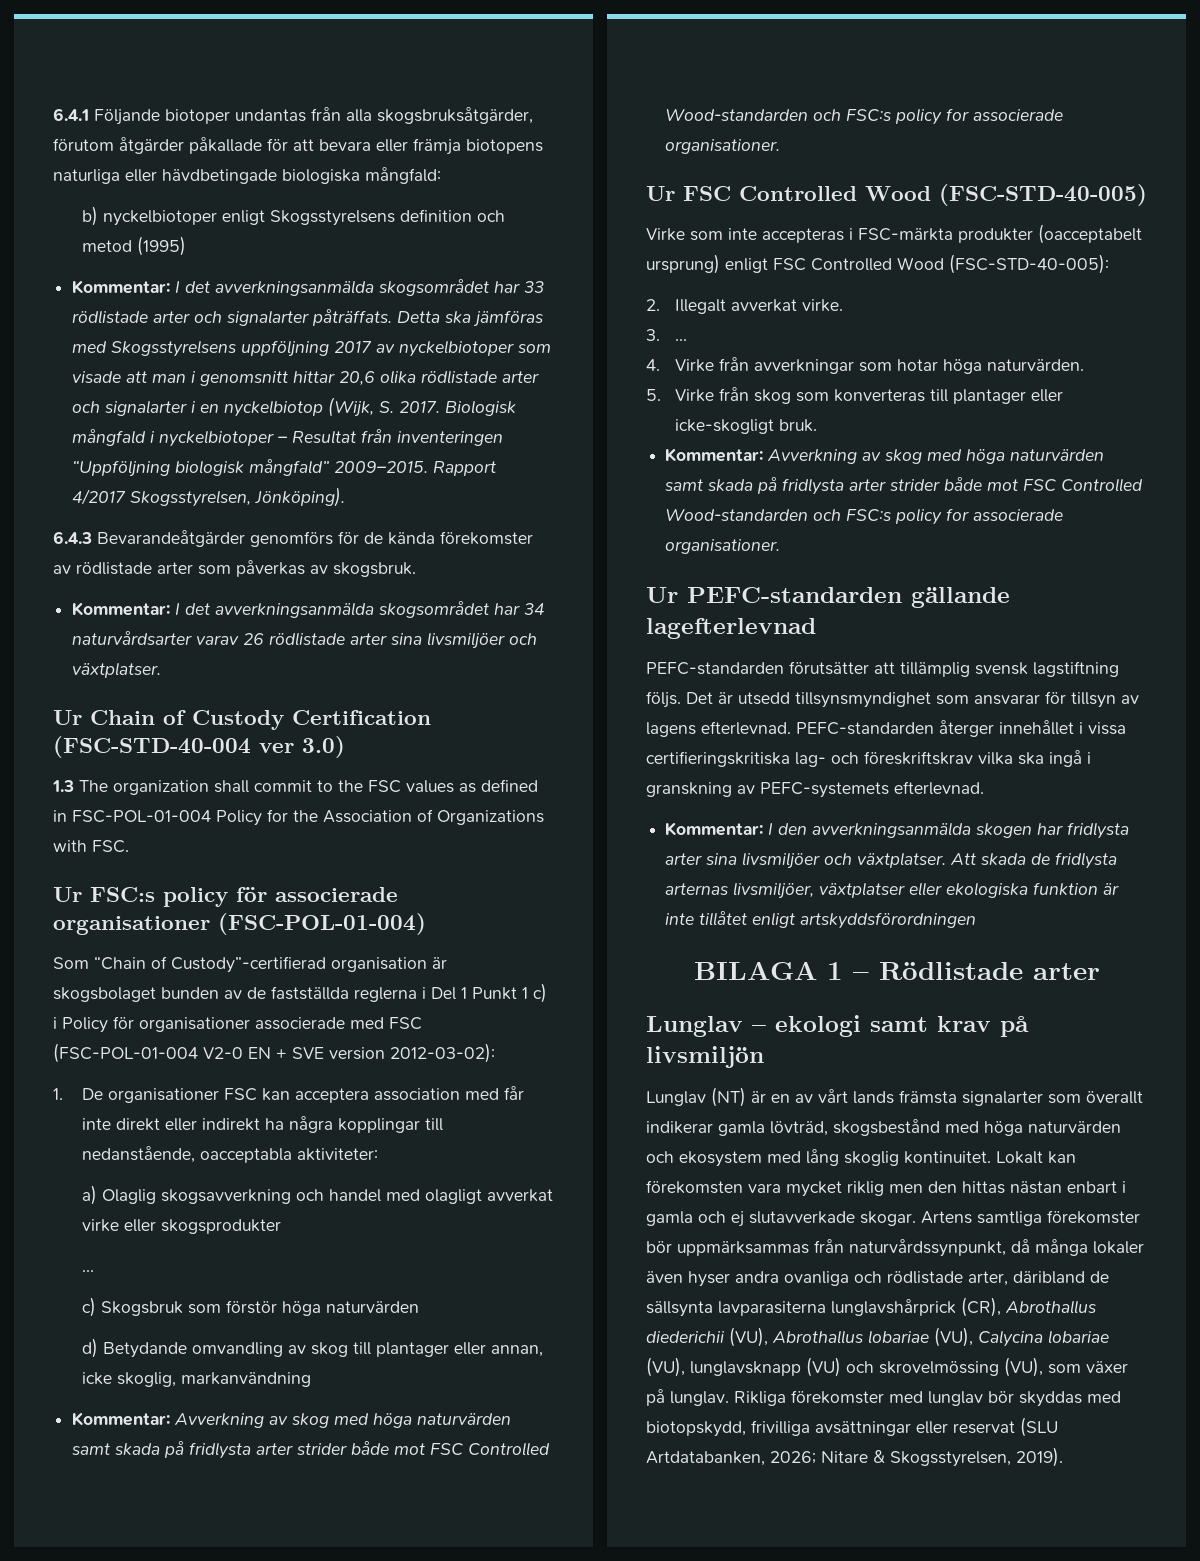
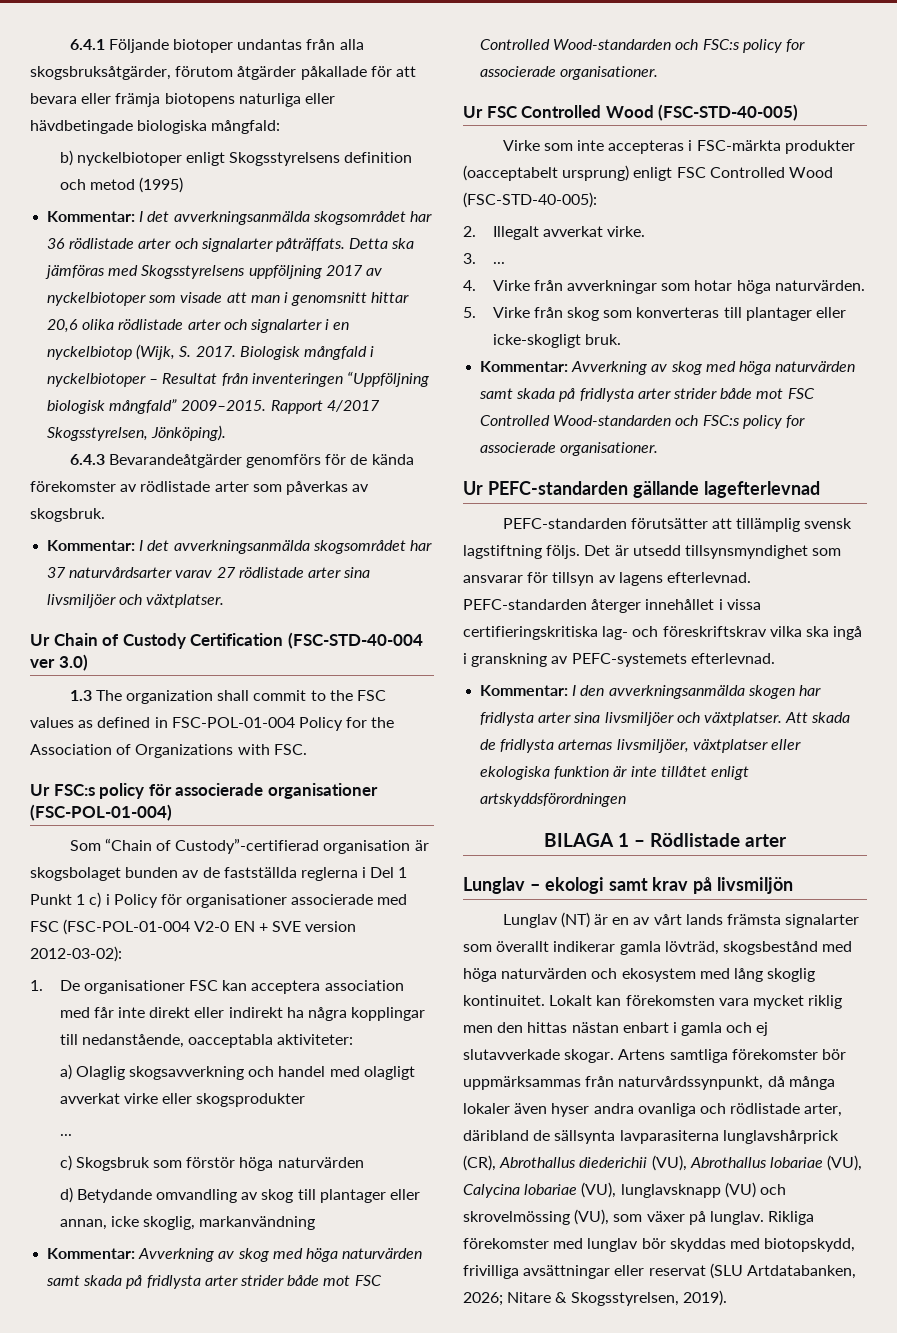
- Kommentar: I det avverkningsanmälda skogsområdet har 33 rödlistade arter och signalarter påträffats.
+ Kommentar: I det avverkningsanmälda skogsområdet har 36 rödlistade arter och signalarter påträffats.
- Kommentar: I det avverkningsanmälda skogsområdet har 34 naturvårdsarter varav 26 rödlistade arter sina livsmiljöer och växtplatser.
+ Kommentar: I det avverkningsanmälda skogsområdet har 37 naturvårdsarter varav 27 rödlistade arter sina livsmiljöer och växtplatser.

